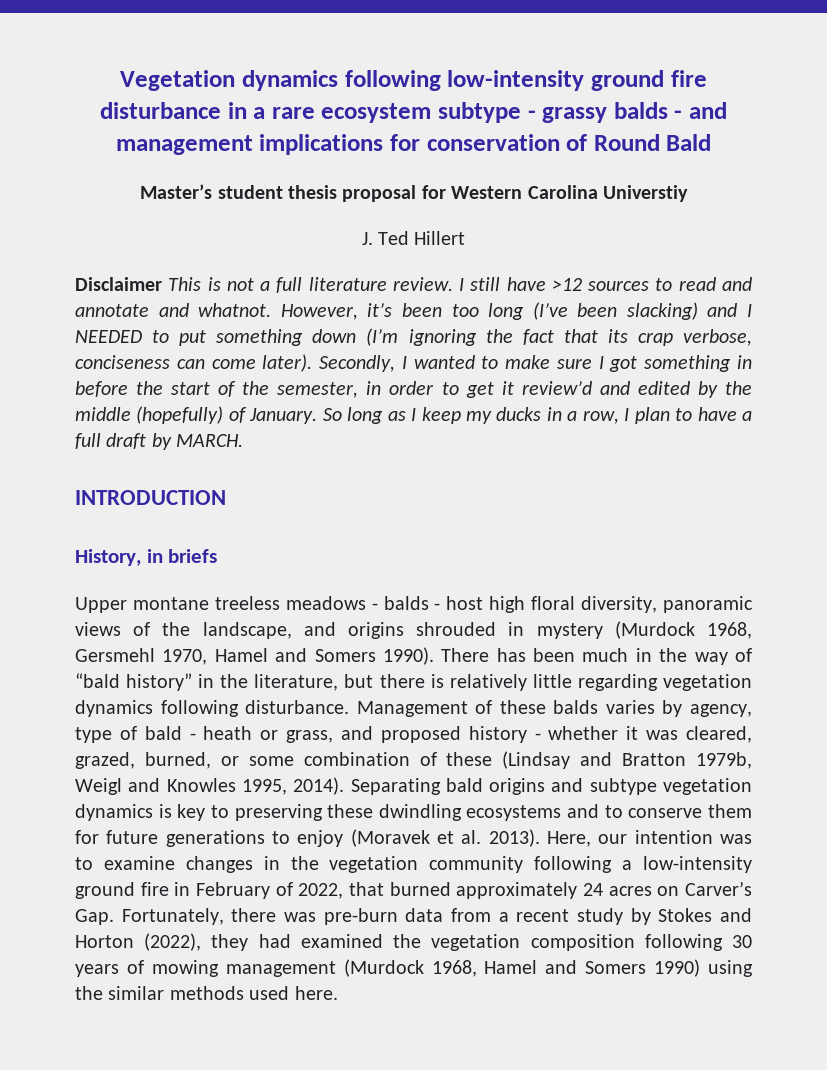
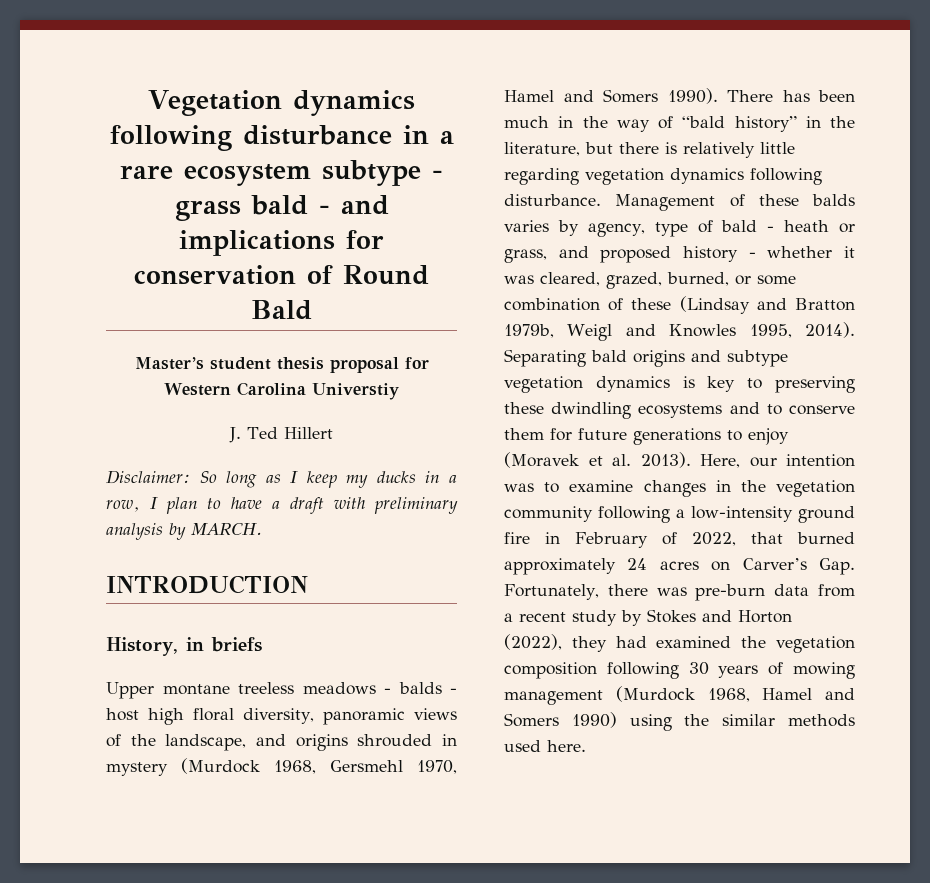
- Vegetation dynamics following low-intensity ground fire disturbance in a rare ecosystem subtype - grassy balds - and management implications for conservation of Round Bald
+ Vegetation dynamics following disturbance in a rare ecosystem subtype - grass bald - and implications for conservation of Round Bald
- Disclaimer This is not a full literature review. I still have >12 sources to read and annotate and whatnot. However, it’s been too long (I’ve been slacking) and I NEEDED to put something down (I’m ignoring the fact that its crap verbose, conciseness can come later). Secondly, I wanted to make sure I got something in before the start of the semester, in order to get it review’d and edited by the middle (hopefully) of January. So long as I keep my ducks in a row, I plan to have a full draft by MARCH.
+ Disclaimer: So long as I keep my ducks in a row, I plan to have a draft with preliminary analysis by MARCH.

